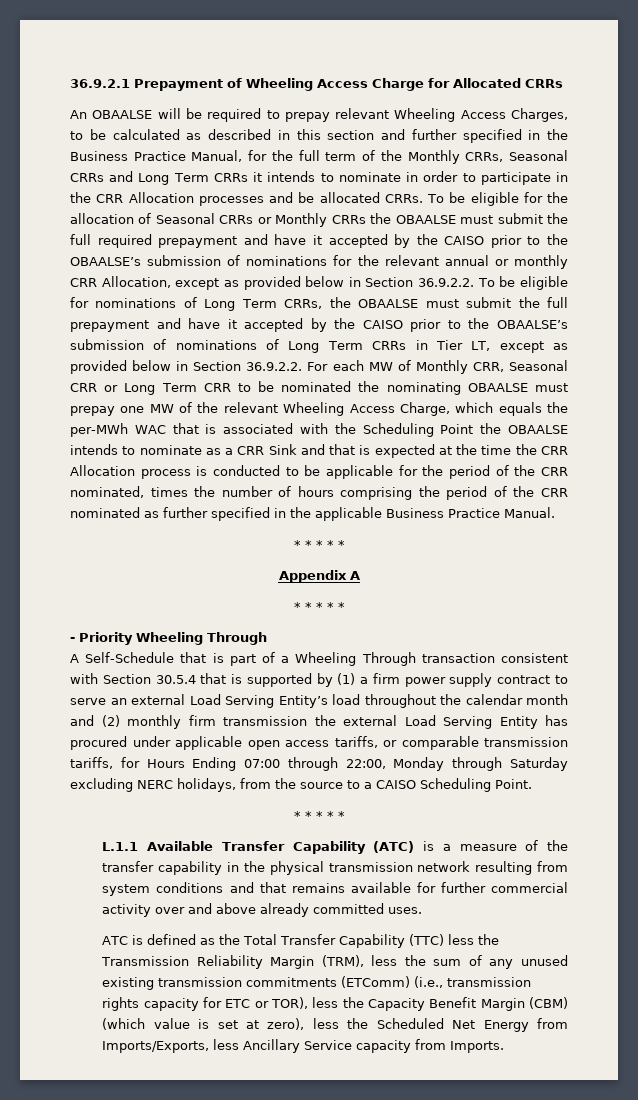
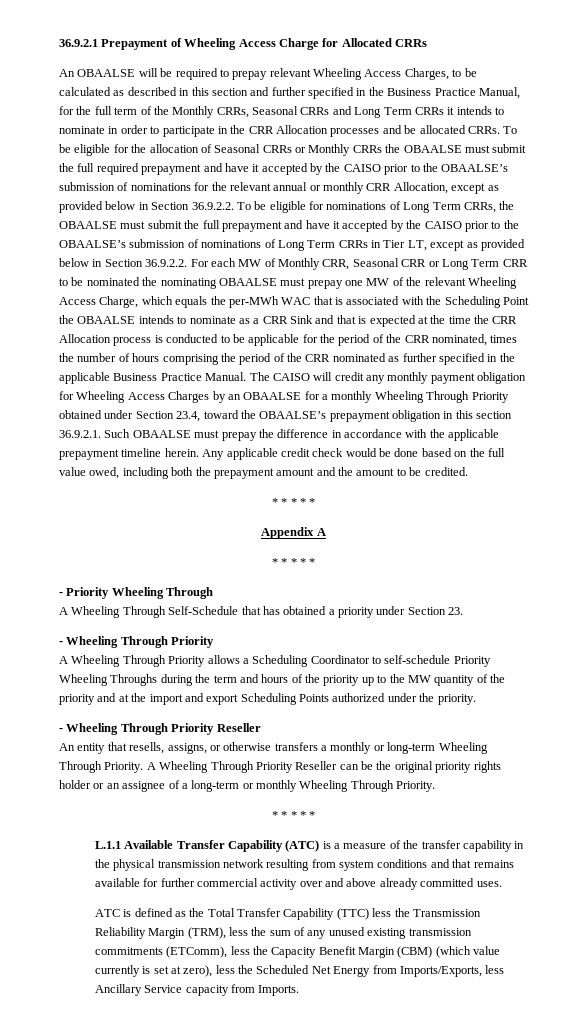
+ The CAISO will credit any monthly payment obligation for Wheeling Access Charges by an OBAALSE for a monthly Wheeling Through Priority obtained under Section 23.4, toward the OBAALSE’s prepayment obligation in this section 36.9.2.1. Such OBAALSE must prepay the difference in accordance with the applicable prepayment timeline herein. Any applicable credit check would be done based on the full value owed, including both the prepayment amount and the amount to be credited.
- A Self-Schedule that is part of a Wheeling Through transaction consistent with Section 30.5.4 that is supported by (1) a firm power supply contract to serve an external Load Serving Entity’s load throughout the calendar month and (2) monthly firm transmission the external Load Serving Entity has procured under applicable open access tariffs, or comparable transmission tariffs, for Hours Ending 07:00 through 22:00, Monday through Saturday excluding NERC holidays, from the source to a CAISO Scheduling Point.
+ A Wheeling Through Self-Schedule that has obtained a priority under Section 23.
+ - Wheeling Through Priority
+ A Wheeling Through Priority allows a Scheduling Coordinator to self-schedule Priority Wheeling Throughs during the term and hours of the priority up to the MW quantity of the priority and at the import and export Scheduling Points authorized under the priority.
+ - Wheeling Through Priority Reseller
+ An entity that resells, assigns, or otherwise transfers a monthly or long-term Wheeling Through Priority. A Wheeling Through Priority Reseller can be the original priority rights holder or an assignee of a long-term or monthly Wheeling Through Priority.
- ATC is defined as the Total Transfer Capability (TTC) less the Transmission Reliability Margin (TRM), less the sum of any unused existing transmission commitments (ETComm) (i.e., transmission rights capacity for ETC or TOR), less the Capacity Benefit Margin (CBM) (which value is set at zero), less the Scheduled Net Energy from Imports/Exports, less Ancillary Service capacity from Imports.
+ ATC is defined as the Total Transfer Capability (TTC) less the Transmission Reliability Margin (TRM), less the sum of any unused existing transmission commitments (ETComm), less the Capacity Benefit Margin (CBM) (which value currently is set at zero), less the Scheduled Net Energy from Imports/Exports, less Ancillary Service capacity from Imports.

